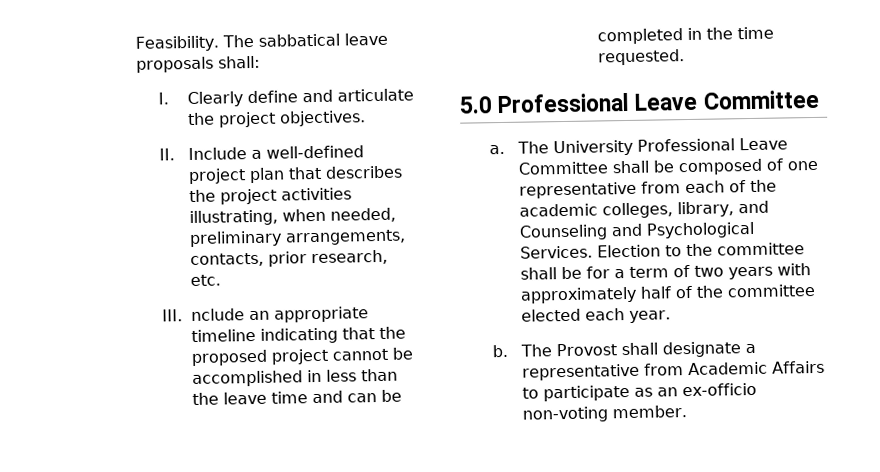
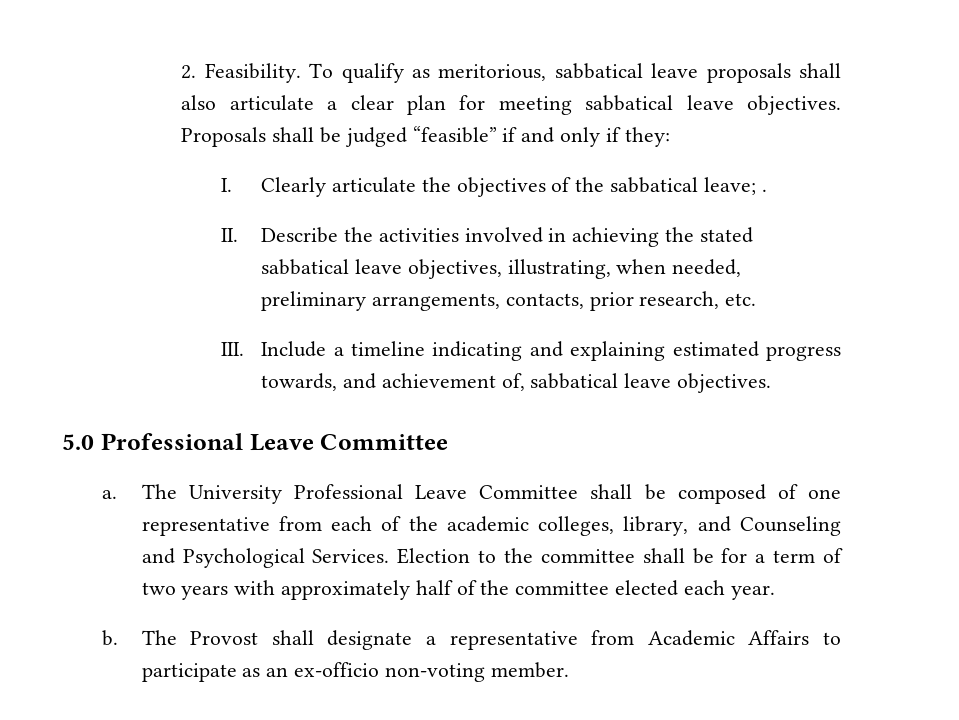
- Feasibility. The sabbatical leave proposals shall:
- I. Clearly define and articulate the project objectives.
- II. Include a well-defined project plan that describes the project activities illustrating, when needed, preliminary arrangements, contacts, prior research, etc.
+ 2. Feasibility. To qualify as meritorious, sabbatical leave proposals shall also articulate a clear plan for meeting sabbatical leave objectives. Proposals shall be judged “feasible” if and only if they:
+ I. Clearly articulate the objectives of the sabbatical leave; .
+ II. Describe the activities involved in achieving the stated sabbatical leave objectives, illustrating, when needed, preliminary arrangements, contacts, prior research, etc.
- III. nclude an appropriate timeline indicating that the proposed project cannot be accomplished in less than the leave time and can be completed in the time requested.
+ III. Include a timeline indicating and explaining estimated progress towards, and achievement of, sabbatical leave objectives.

